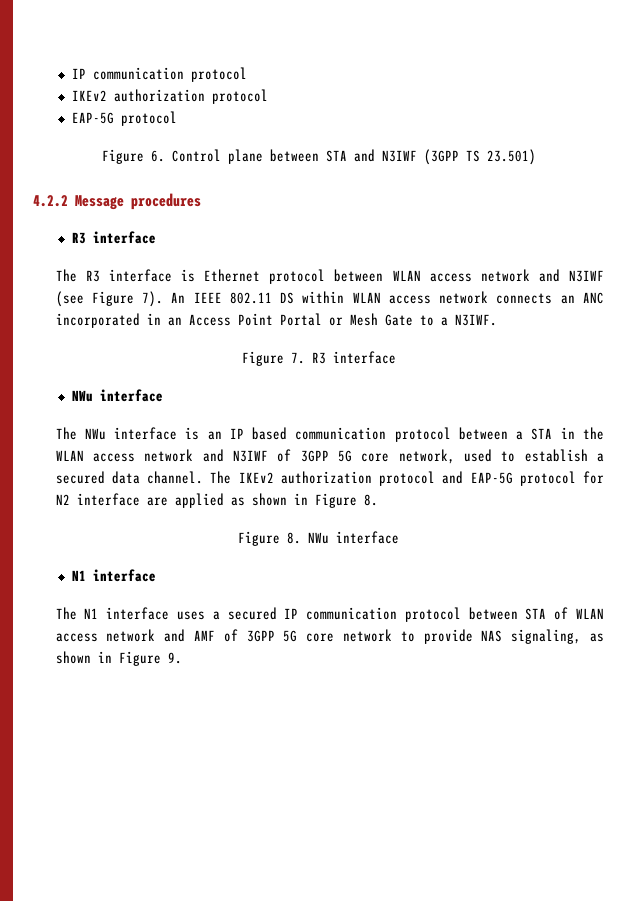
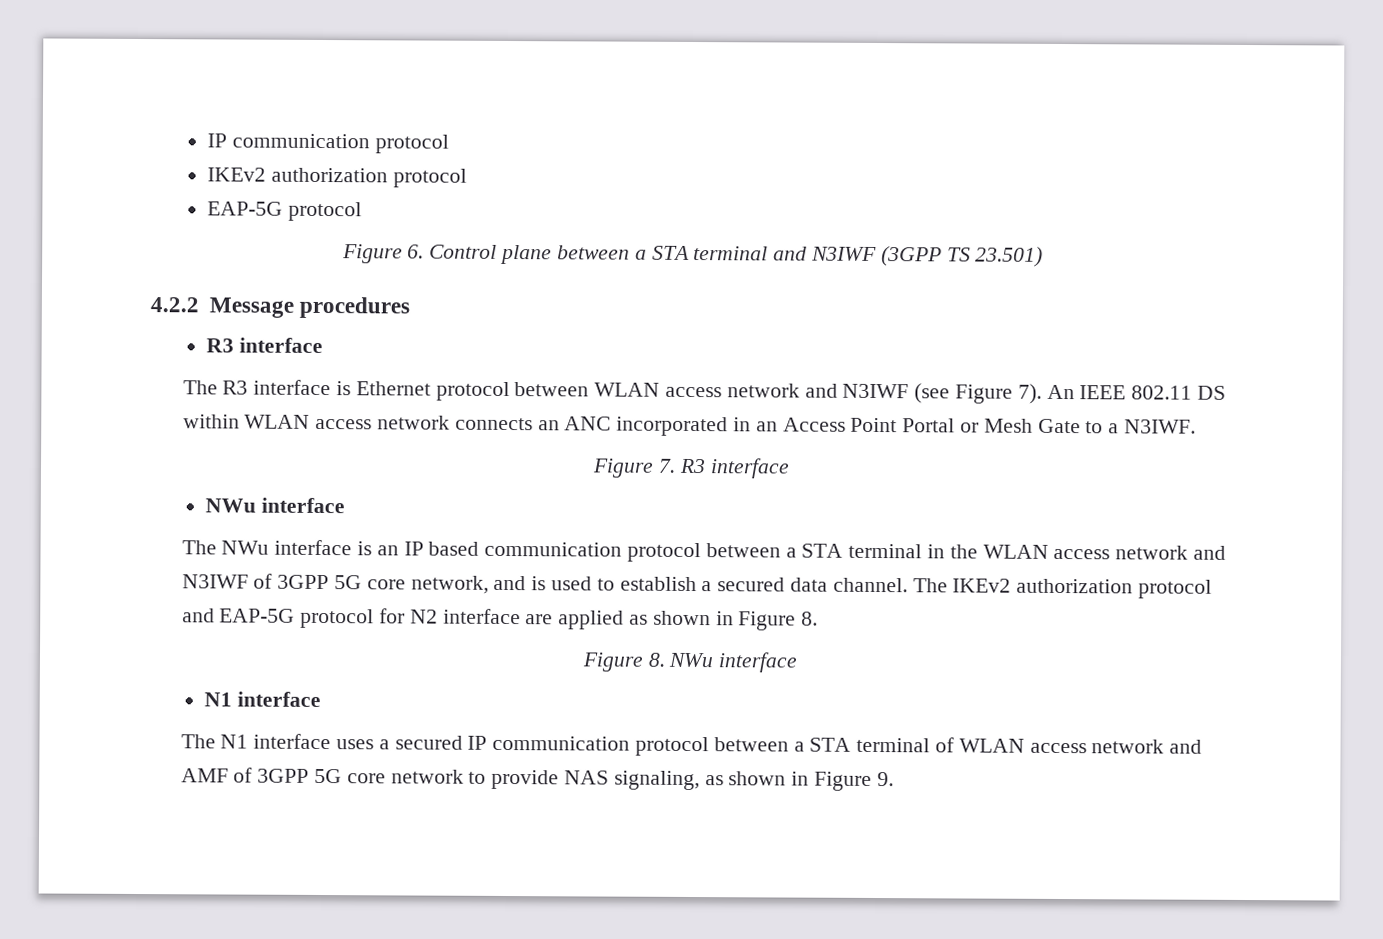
- Figure 6. Control plane between STA and N3IWF (3GPP TS 23.501)
+ Figure 6. Control plane between a STA terminal and N3IWF (3GPP TS 23.501)
- The NWu interface is an IP based communication protocol between a STA in the WLAN access network and N3IWF of 3GPP 5G core network, used to establish a secured data channel.
+ The NWu interface is an IP based communication protocol between a STA terminal in the WLAN access network and N3IWF of 3GPP 5G core network, and is used to establish a secured data channel.
- The N1 interface uses a secured IP communication protocol between STA of WLAN access network and AMF of 3GPP 5G core network to provide NAS signaling, as shown in Figure 9.
+ The N1 interface uses a secured IP communication protocol between a STA terminal of WLAN access network and AMF of 3GPP 5G core network to provide NAS signaling, as shown in Figure 9.

